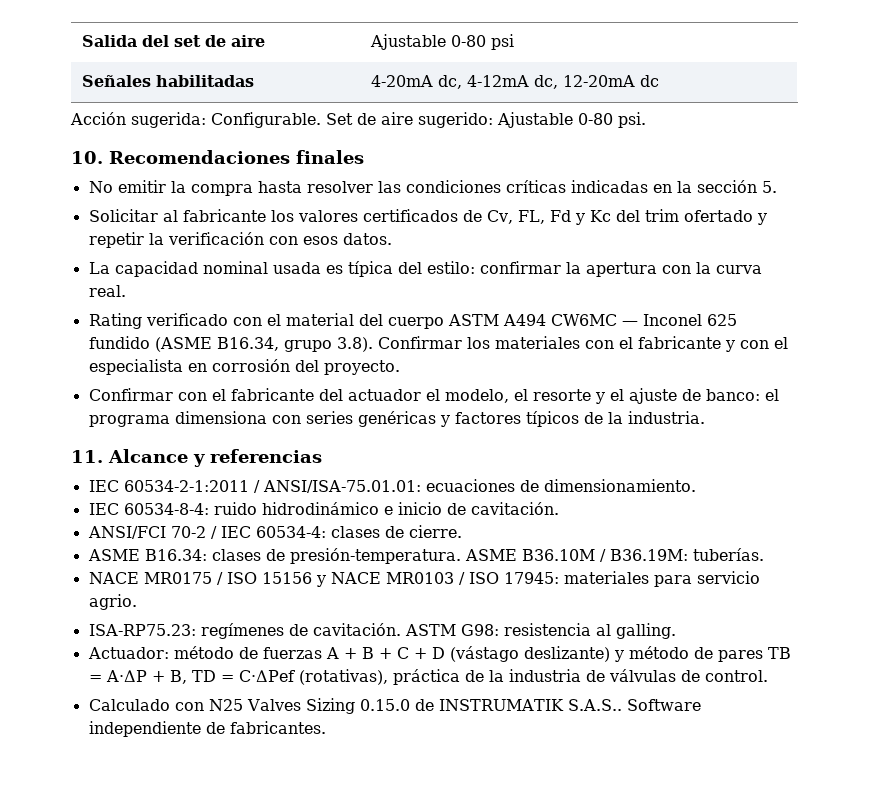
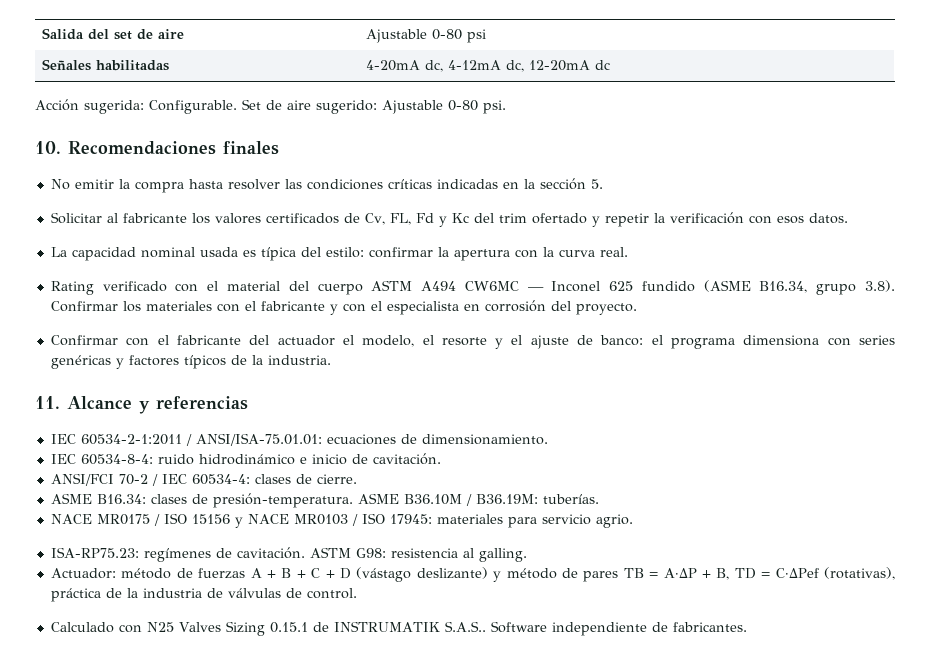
- Calculado con N25 Valves Sizing 0.15.0 de INSTRUMATIK S.A.S..
+ Calculado con N25 Valves Sizing 0.15.1 de INSTRUMATIK S.A.S..

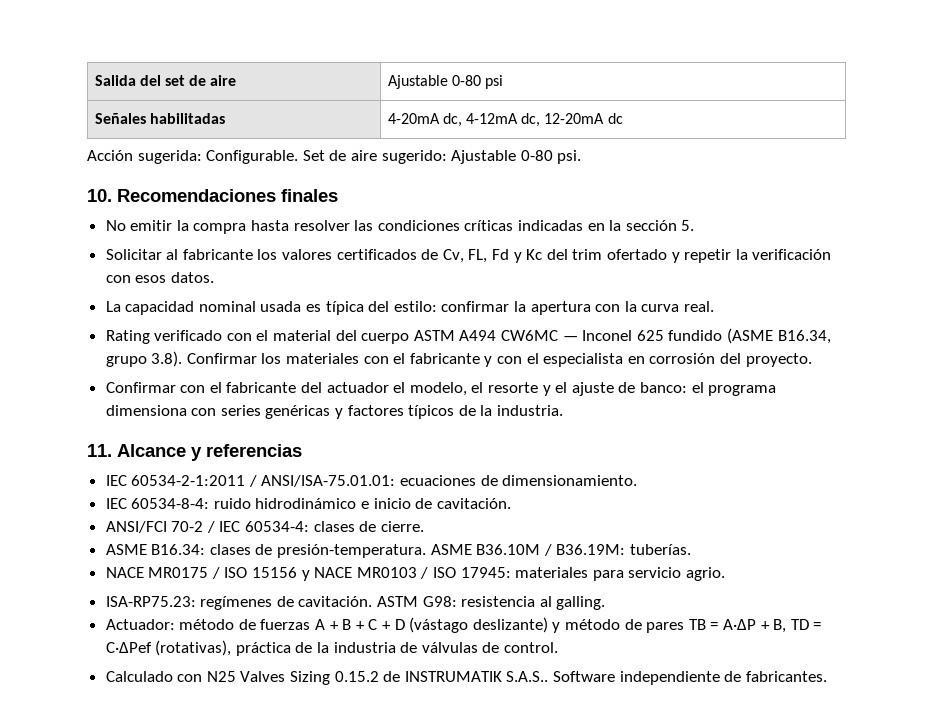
- Calculado con N25 Valves Sizing 0.15.1 de INSTRUMATIK S.A.S..
+ Calculado con N25 Valves Sizing 0.15.2 de INSTRUMATIK S.A.S..

